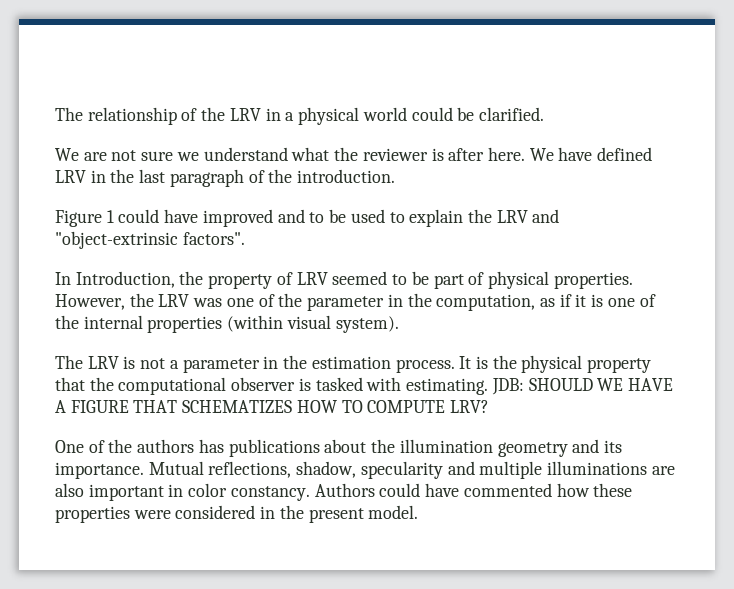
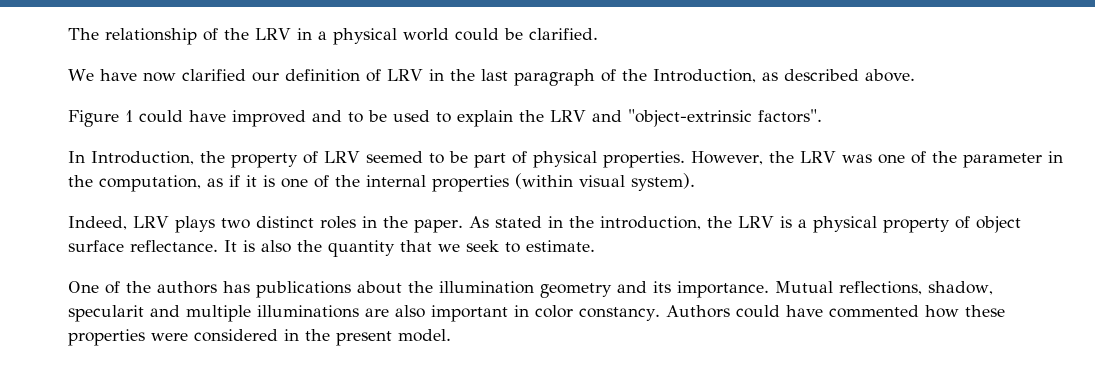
- We are not sure we understand what the reviewer is after here. We have defined LRV in the last paragraph of the introduction.
+ We have now clarified our definition of LRV in the last paragraph of the Introduction, as described above.
- The LRV is not a parameter in the estimation process. It is the physical property that the computational observer is tasked with estimating. JDB: SHOULD WE HAVE A FIGURE THAT SCHEMATIZES HOW TO COMPUTE LRV?
+ Indeed, LRV plays two distinct roles in the paper. As stated in the introduction, the LRV is a physical property of object surface reflectance. It is also the quantity that we seek to estimate.
- Mutual reflections, shadow, specularity and multiple illuminations are also important in color constancy.
+ Mutual reflections, shadow, specularit and multiple illuminations are also important in color constancy.

